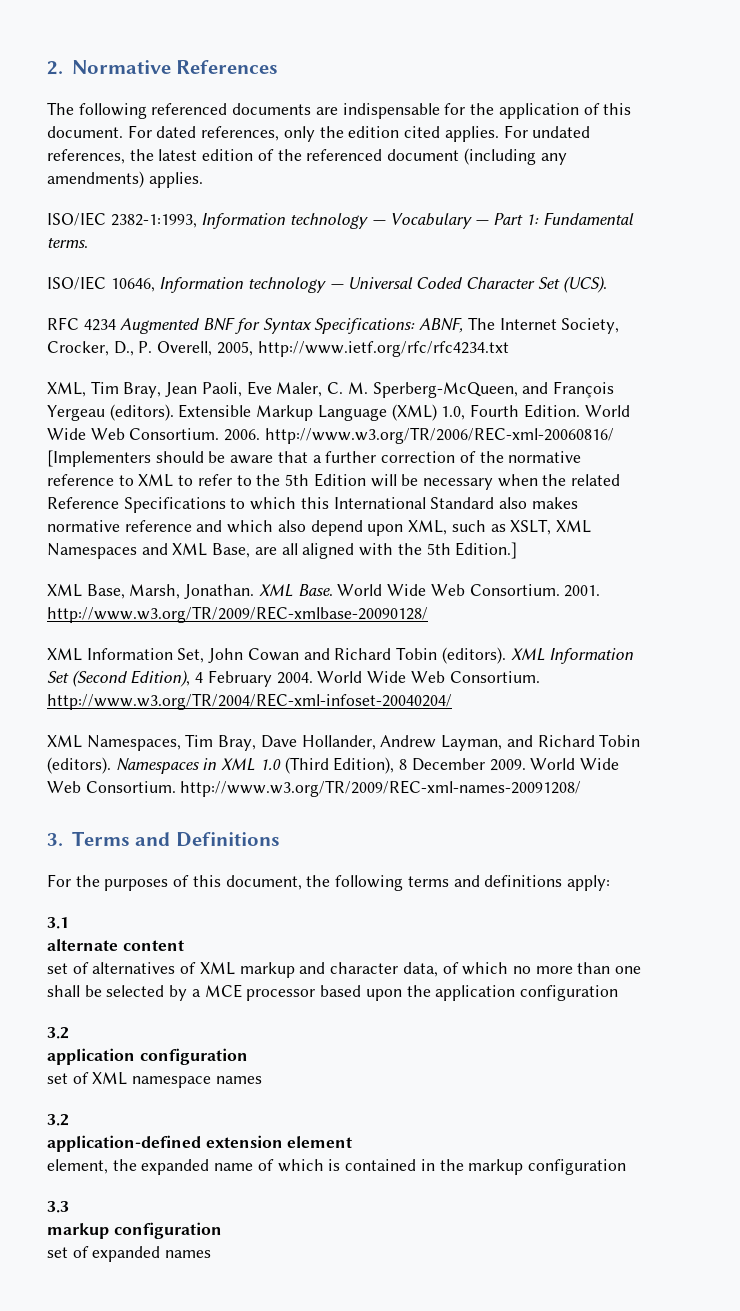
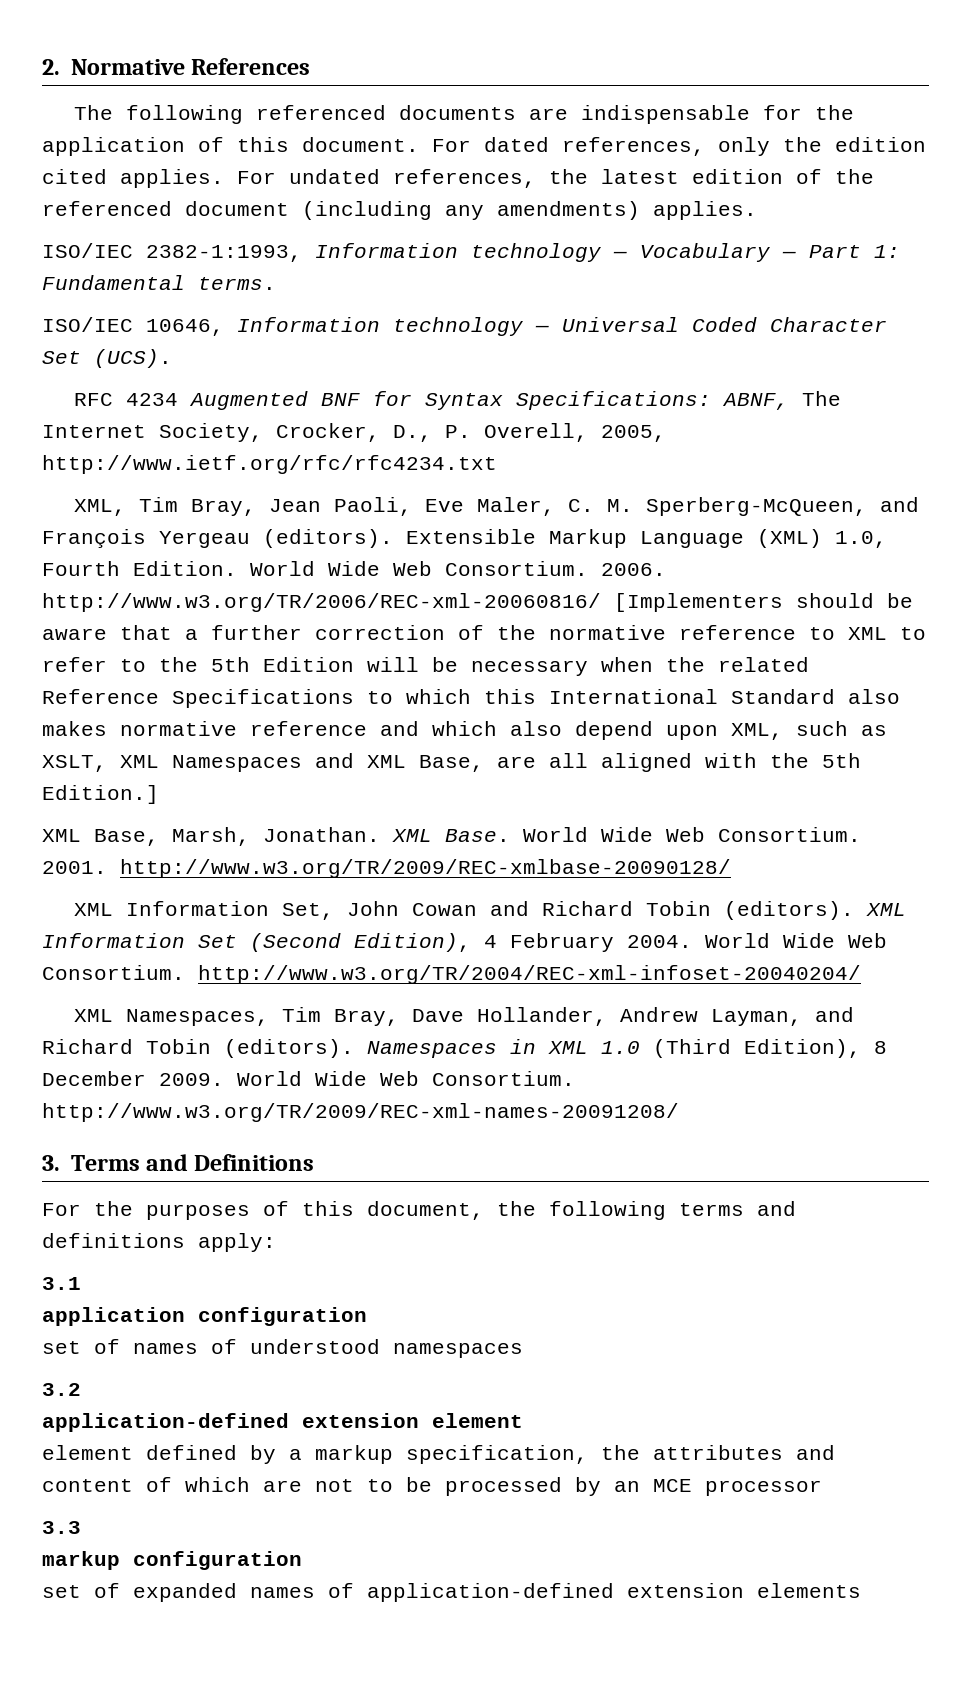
- alternate content
- set of alternatives of XML markup and character data, of which no more than one shall be selected by a MCE processor based upon the application configuration
- 3.2
- set of XML namespace names
+ set of names of understood namespaces
- element, the expanded name of which is contained in the markup configuration
+ element defined by a markup specification, the attributes and content of which are not to be processed by an MCE processor
- set of expanded names
+ set of expanded names of application-defined extension elements

